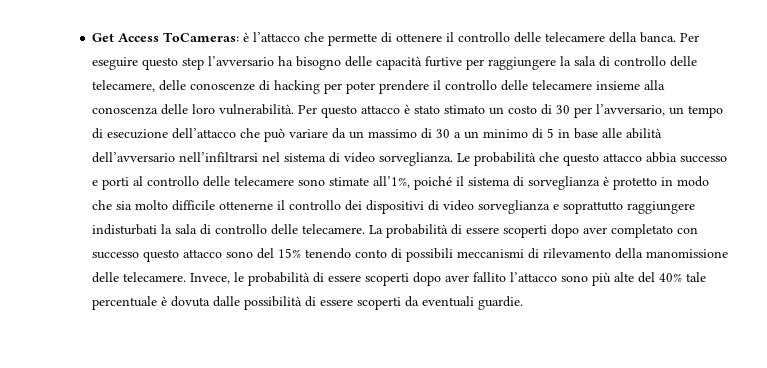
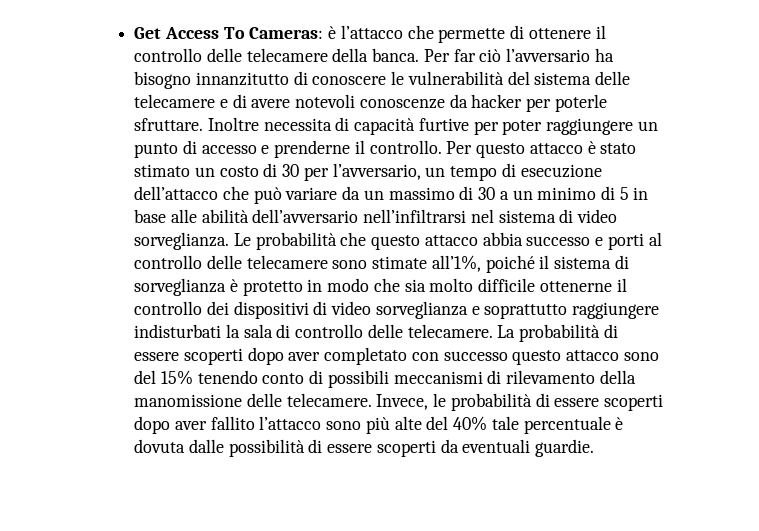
- Get Access ToCameras: è l’attacco che permette di ottenere il controllo delle telecamere della banca.
+ Get Access To Cameras: è l’attacco che permette di ottenere il controllo delle telecamere della banca.
- Per eseguire questo step l’avversario ha bisogno delle capacità furtive per raggiungere la sala di controllo delle telecamere, delle conoscenze di hacking per poter prendere il controllo delle telecamere insieme alla conoscenza delle loro vulnerabilità.
+ Per far ciò l’avversario ha bisogno innanzitutto di conoscere le vulnerabilità del sistema delle telecamere e di avere notevoli conoscenze da hacker per poterle sfruttare. Inoltre necessita di capacità furtive per poter raggiungere un punto di accesso e prenderne il controllo.

